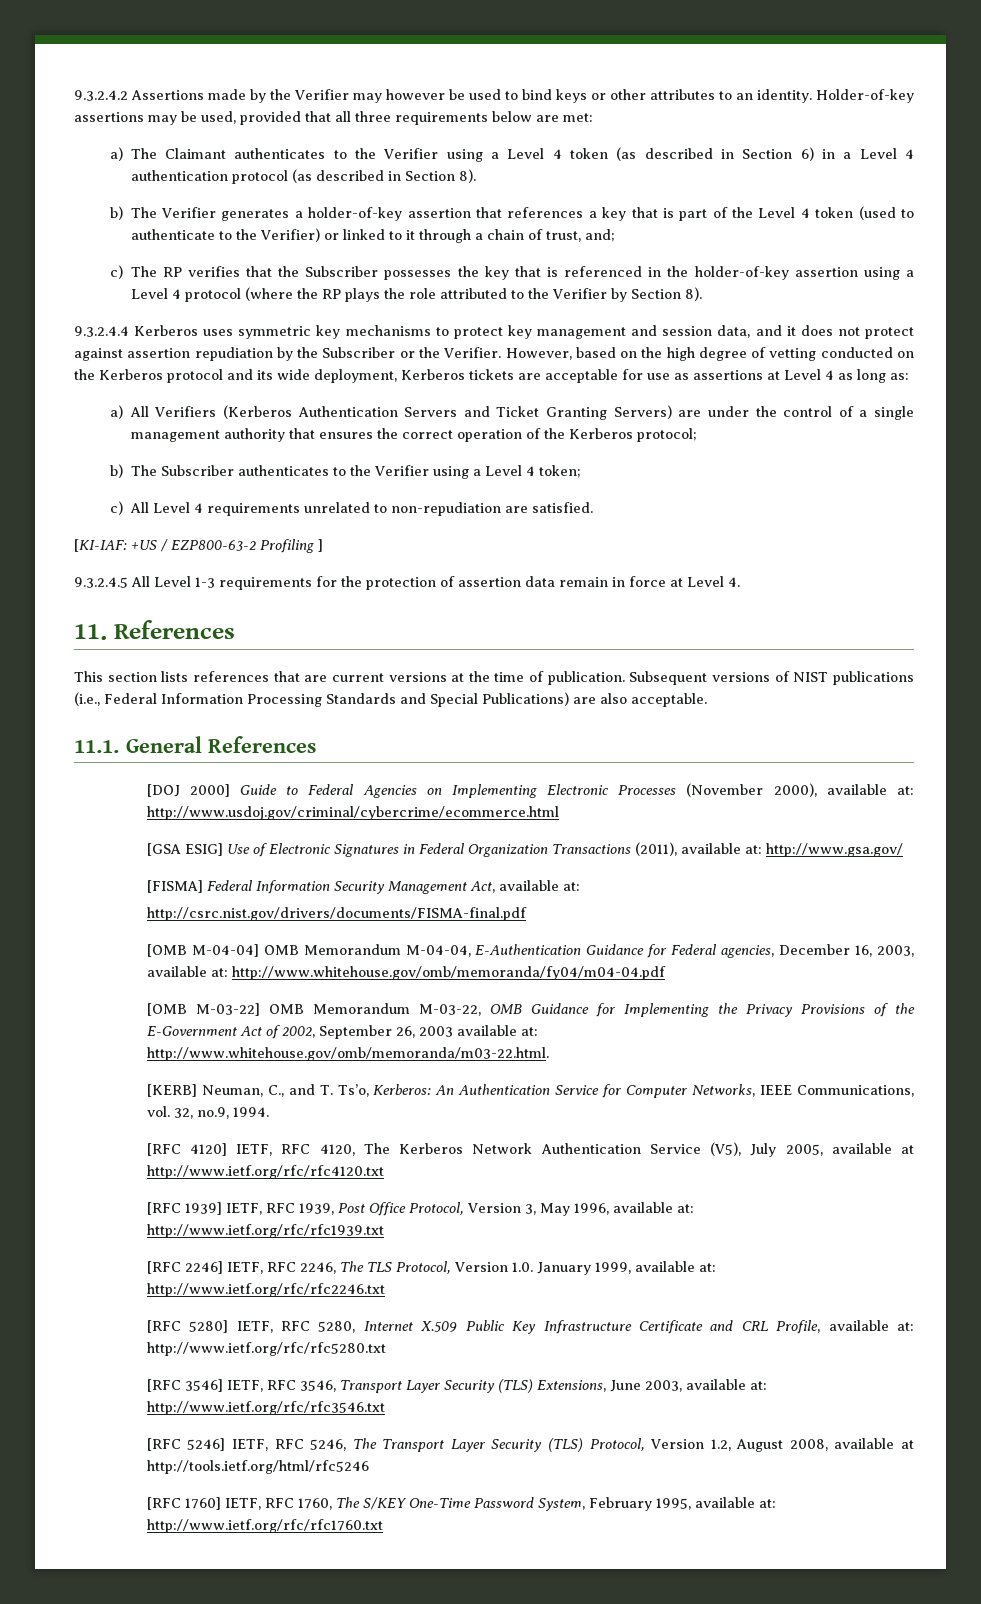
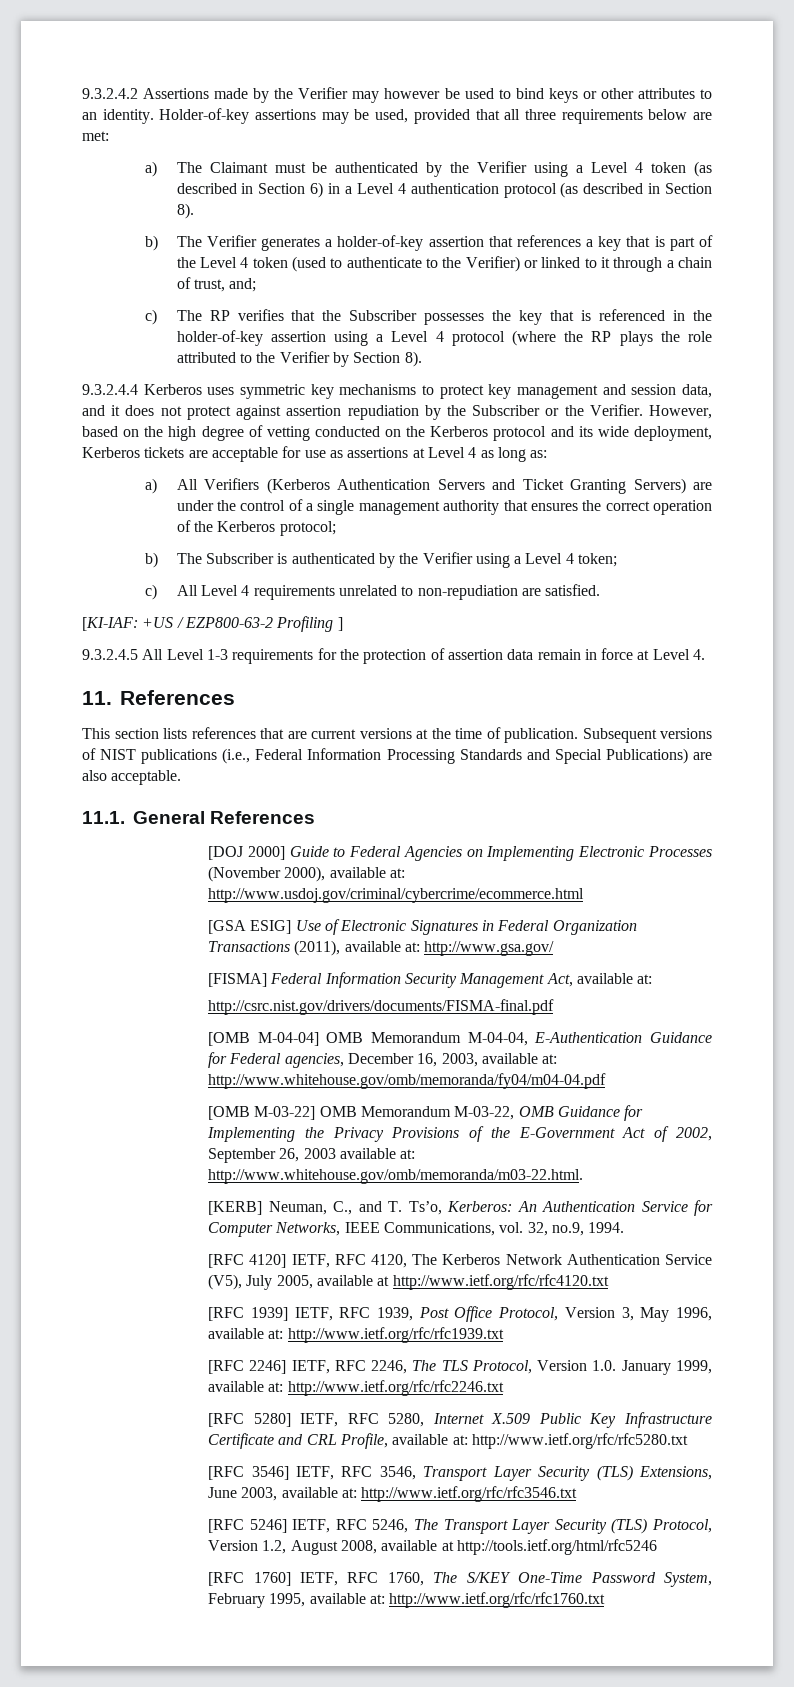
- a) The Claimant authenticates to the Verifier using a Level 4 token (as described in Section 6) in a Level 4 authentication protocol (as described in Section 8).
+ a) The Claimant must be authenticated by the Verifier using a Level 4 token (as described in Section 6) in a Level 4 authentication protocol (as described in Section 8).
- b) The Subscriber authenticates to the Verifier using a Level 4 token;
+ b) The Subscriber is authenticated by the Verifier using a Level 4 token;

